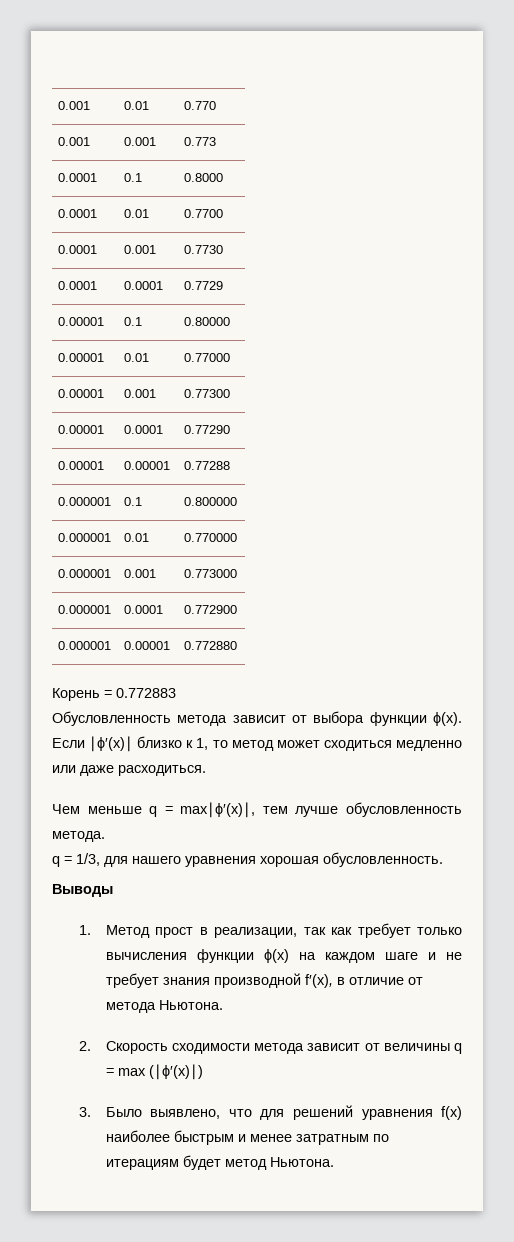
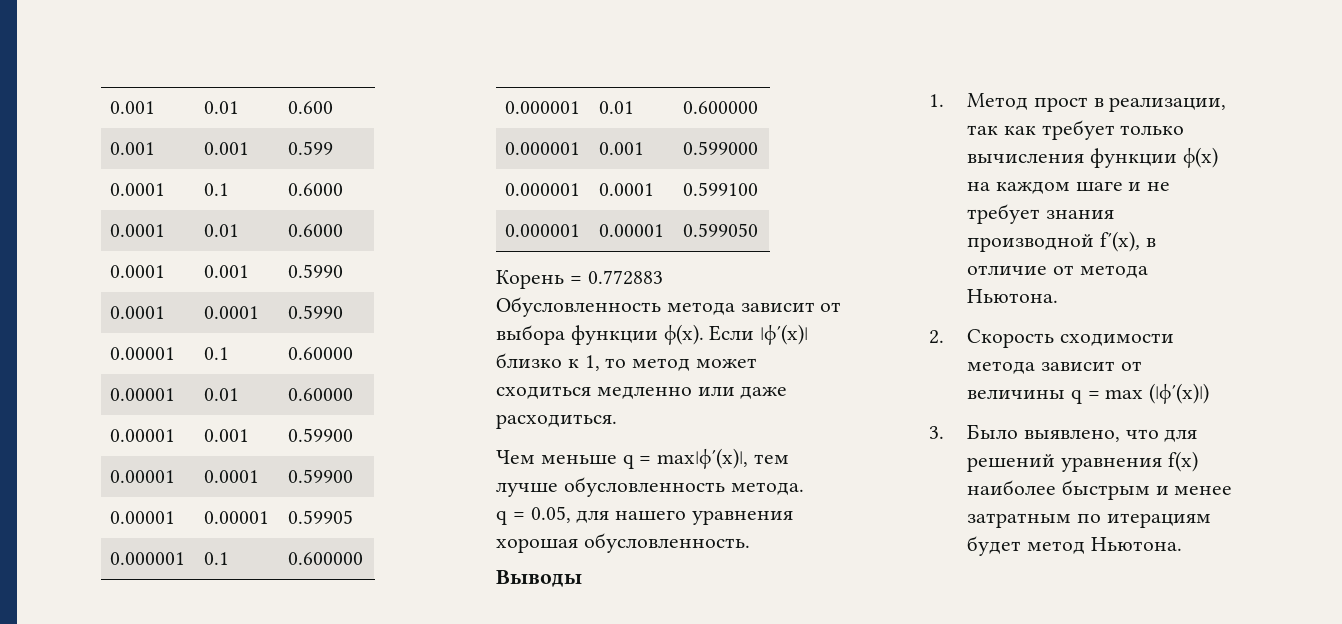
- 0.001 | 0.01 | 0.770
+ 0.001 | 0.01 | 0.600
- 0.001 | 0.001 | 0.773
+ 0.001 | 0.001 | 0.599
- 0.0001 | 0.1 | 0.8000
+ 0.0001 | 0.1 | 0.6000
- 0.0001 | 0.01 | 0.7700
+ 0.0001 | 0.01 | 0.6000
- 0.0001 | 0.001 | 0.7730
+ 0.0001 | 0.001 | 0.5990
- 0.0001 | 0.0001 | 0.7729
+ 0.0001 | 0.0001 | 0.5990
- 0.00001 | 0.1 | 0.80000
+ 0.00001 | 0.1 | 0.60000
- 0.00001 | 0.01 | 0.77000
+ 0.00001 | 0.01 | 0.60000
- 0.00001 | 0.001 | 0.77300
+ 0.00001 | 0.001 | 0.59900
- 0.00001 | 0.0001 | 0.77290
+ 0.00001 | 0.0001 | 0.59900
- 0.00001 | 0.00001 | 0.77288
+ 0.00001 | 0.00001 | 0.59905
- 0.000001 | 0.1 | 0.800000
+ 0.000001 | 0.1 | 0.600000
- 0.000001 | 0.01 | 0.770000
+ 0.000001 | 0.01 | 0.600000
- 0.000001 | 0.001 | 0.773000
+ 0.000001 | 0.001 | 0.599000
- 0.000001 | 0.0001 | 0.772900
+ 0.000001 | 0.0001 | 0.599100
- 0.000001 | 0.00001 | 0.772880
+ 0.000001 | 0.00001 | 0.599050
- q = 1/3, для нашего уравнения хорошая обусловленность.
+ q = 0.05, для нашего уравнения хорошая обусловленность.

